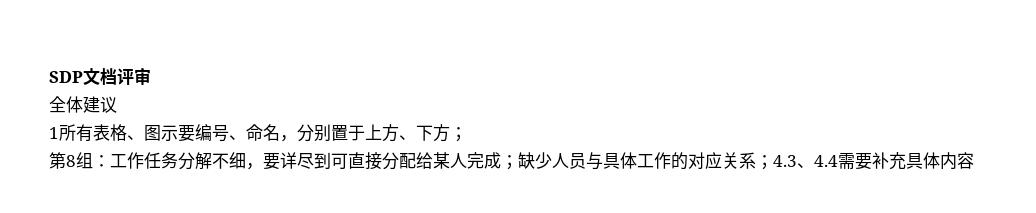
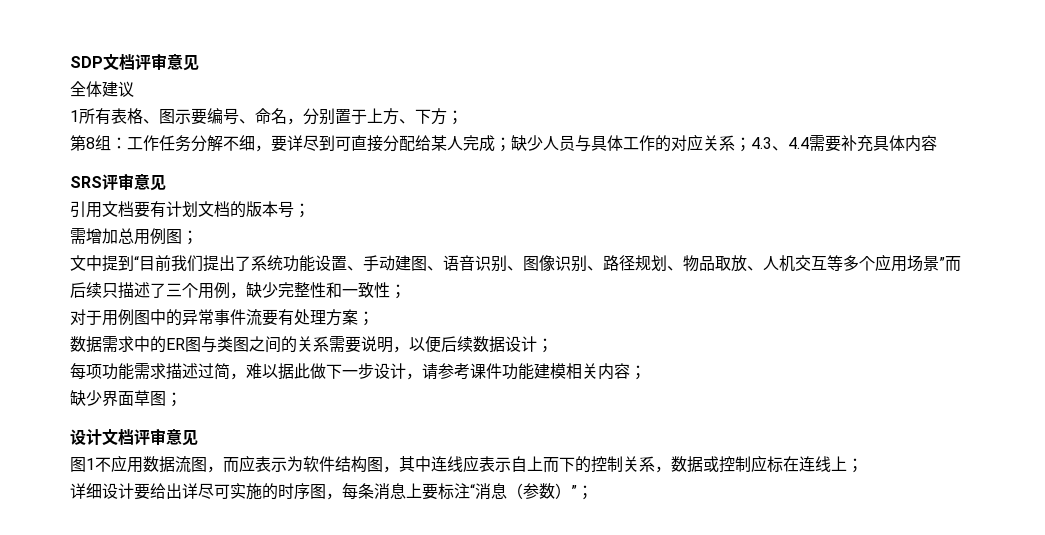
- SDP文档评审
+ SDP文档评审意见
+ SRS评审意见
+ 引用文档要有计划文档的版本号；
+ 需增加总用例图；
+ 文中提到“目前我们提出了系统功能设置、手动建图、语音识别、图像识别、路径规划、物品取放、人机交互等多个应用场景”而后续只描述了三个用例，缺少完整性和一致性；
+ 对于用例图中的异常事件流要有处理方案；
+ 数据需求中的ER图与类图之间的关系需要说明，以便后续数据设计；
+ 每项功能需求描述过简，难以据此做下一步设计，请参考课件功能建模相关内容；
+ 缺少界面草图；
+ 设计文档评审意见
+ 图1不应用数据流图，而应表示为软件结构图，其中连线应表示自上而下的控制关系，数据或控制应标在连线上；
+ 详细设计要给出详尽可实施的时序图，每条消息上要标注“消息（参数）”；

